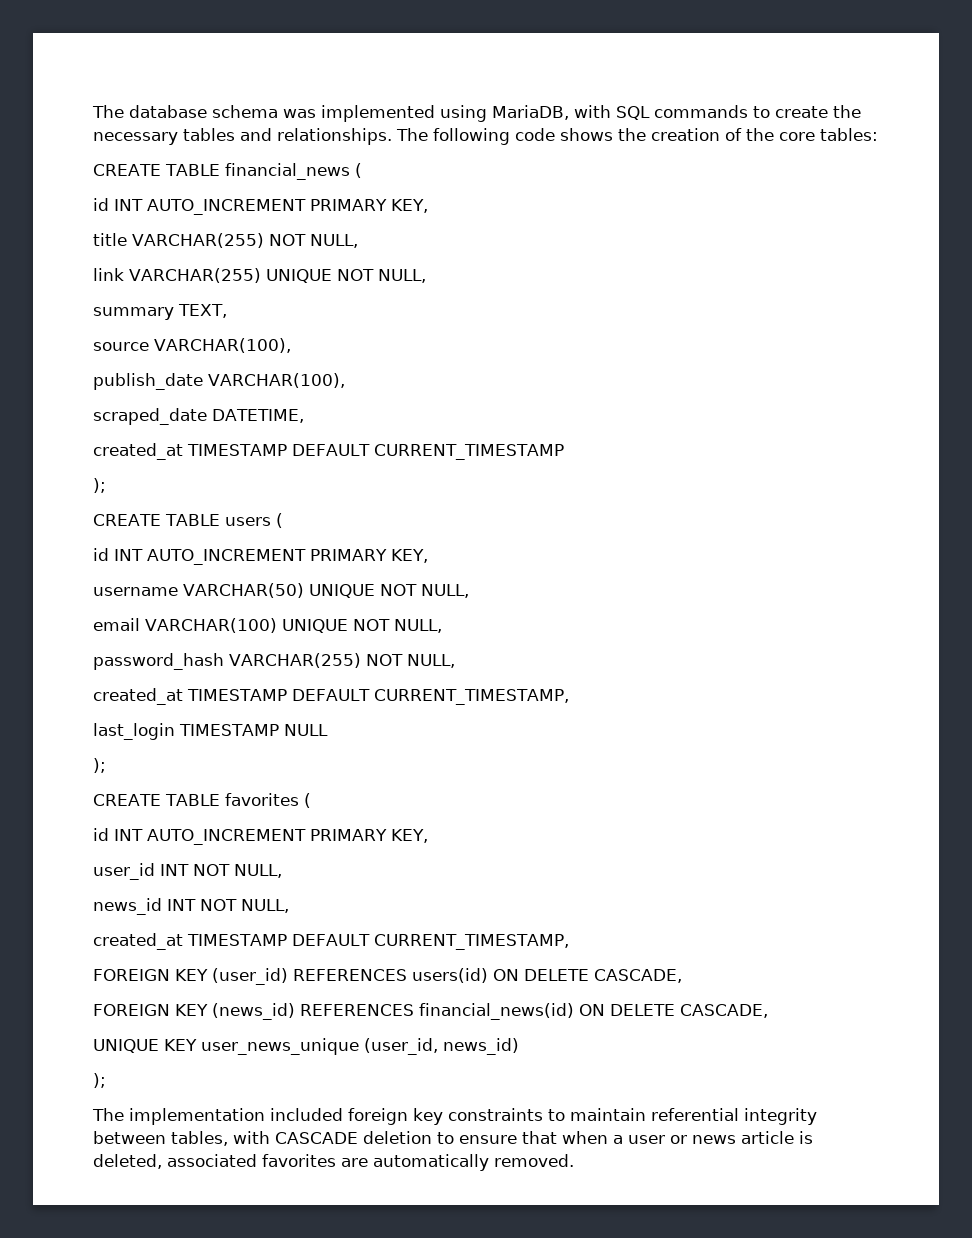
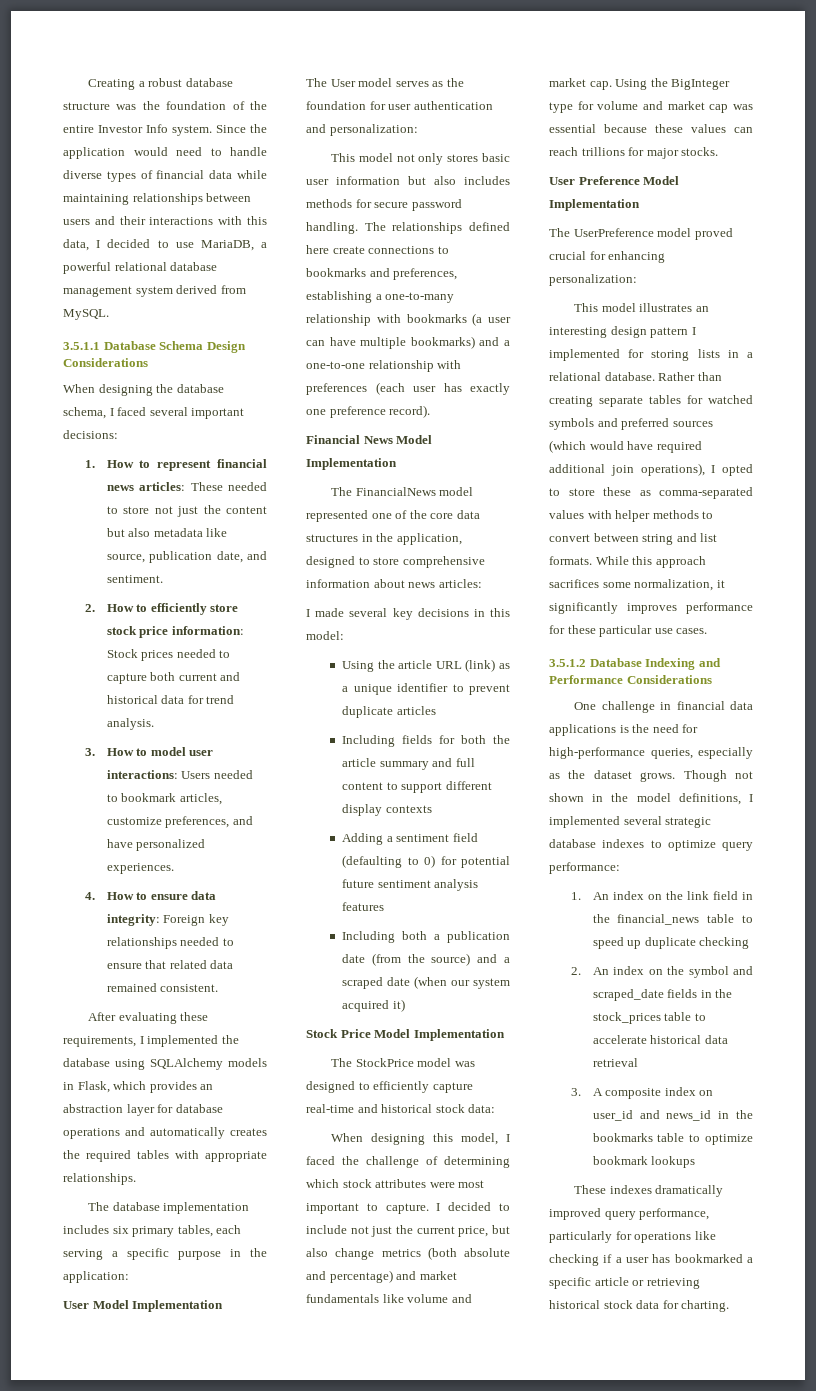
- The database schema was implemented using MariaDB, with SQL commands to create the necessary tables and relationships. The following code shows the creation of the core tables:
- CREATE TABLE financial_news (
- id INT AUTO_INCREMENT PRIMARY KEY,
- title VARCHAR(255) NOT NULL,
- link VARCHAR(255) UNIQUE NOT NULL,
- summary TEXT,
- source VARCHAR(100),
- publish_date VARCHAR(100),
- scraped_date DATETIME,
- created_at TIMESTAMP DEFAULT CURRENT_TIMESTAMP
- );
- CREATE TABLE users (
- id INT AUTO_INCREMENT PRIMARY KEY,
- username VARCHAR(50) UNIQUE NOT NULL,
- email VARCHAR(100) UNIQUE NOT NULL,
- password_hash VARCHAR(255) NOT NULL,
- created_at TIMESTAMP DEFAULT CURRENT_TIMESTAMP,
- last_login TIMESTAMP NULL
- );
- CREATE TABLE favorites (
- id INT AUTO_INCREMENT PRIMARY KEY,
- user_id INT NOT NULL,
- news_id INT NOT NULL,
- created_at TIMESTAMP DEFAULT CURRENT_TIMESTAMP,
- FOREIGN KEY (user_id) REFERENCES users(id) ON DELETE CASCADE,
- FOREIGN KEY (news_id) REFERENCES financial_news(id) ON DELETE CASCADE,
- UNIQUE KEY user_news_unique (user_id, news_id)
- );
- The implementation included foreign key constraints to maintain referential integrity between tables, with CASCADE deletion to ensure that when a user or news article is deleted, associated favorites are automatically removed.
+ Creating a robust database structure was the foundation of the entire Investor Info system. Since the application would need to handle diverse types of financial data while maintaining relationships between users and their interactions with this data, I decided to use MariaDB, a powerful relational database management system derived from MySQL.
+ 3.5.1.1 Database Schema Design Considerations
+ When designing the database schema, I faced several important decisions:
+ 1. How to represent financial news articles: These needed to store not just the content but also metadata like source, publication date, and sentiment.
+ 2. How to efficiently store stock price information: Stock prices needed to capture both current and historical data for trend analysis.
+ 3. How to model user interactions: Users needed to bookmark articles, customize preferences, and have personalized experiences.
+ 4. How to ensure data integrity: Foreign key relationships needed to ensure that related data remained consistent.
+ After evaluating these requirements, I implemented the database using SQLAlchemy models in Flask, which provides an abstraction layer for database operations and automatically creates the required tables with appropriate relationships.
+ The database implementation includes six primary tables, each serving a specific purpose in the application:
+ User Model Implementation
+ The User model serves as the foundation for user authentication and personalization:
+ This model not only stores basic user information but also includes methods for secure password handling. The relationships defined here create connections to bookmarks and preferences, establishing a one-to-many relationship with bookmarks (a user can have multiple bookmarks) and a one-to-one relationship with preferences (each user has exactly one preference record).
+ Financial News Model Implementation
+ The FinancialNews model represented one of the core data structures in the application, designed to store comprehensive information about news articles:
+ I made several key decisions in this model:
+ Using the article URL (link) as a unique identifier to prevent duplicate articles
+ Including fields for both the article summary and full content to support different display contexts
+ Adding a sentiment field (defaulting to 0) for potential future sentiment analysis features
+ Including both a publication date (from the source) and a scraped date (when our system acquired it)
+ Stock Price Model Implementation
+ The StockPrice model was designed to efficiently capture real-time and historical stock data:
+ When designing this model, I faced the challenge of determining which stock attributes were most important to capture. I decided to include not just the current price, but also change metrics (both absolute and percentage) and market fundamentals like volume and market cap. Using the BigInteger type for volume and market cap was essential because these values can reach trillions for major stocks.
+ User Preference Model Implementation
+ The UserPreference model proved crucial for enhancing personalization:
+ This model illustrates an interesting design pattern I implemented for storing lists in a relational database. Rather than creating separate tables for watched symbols and preferred sources (which would have required additional join operations), I opted to store these as comma-separated values with helper methods to convert between string and list formats. While this approach sacrifices some normalization, it significantly improves performance for these particular use cases.
+ 3.5.1.2 Database Indexing and Performance Considerations
+ One challenge in financial data applications is the need for high-performance queries, especially as the dataset grows. Though not shown in the model definitions, I implemented several strategic database indexes to optimize query performance:
+ 1. An index on the link field in the financial_news table to speed up duplicate checking
+ 2. An index on the symbol and scraped_date fields in the stock_prices table to accelerate historical data retrieval
+ 3. A composite index on user_id and news_id in the bookmarks table to optimize bookmark lookups
+ These indexes dramatically improved query performance, particularly for operations like checking if a user has bookmarked a specific article or retrieving historical stock data for charting.

